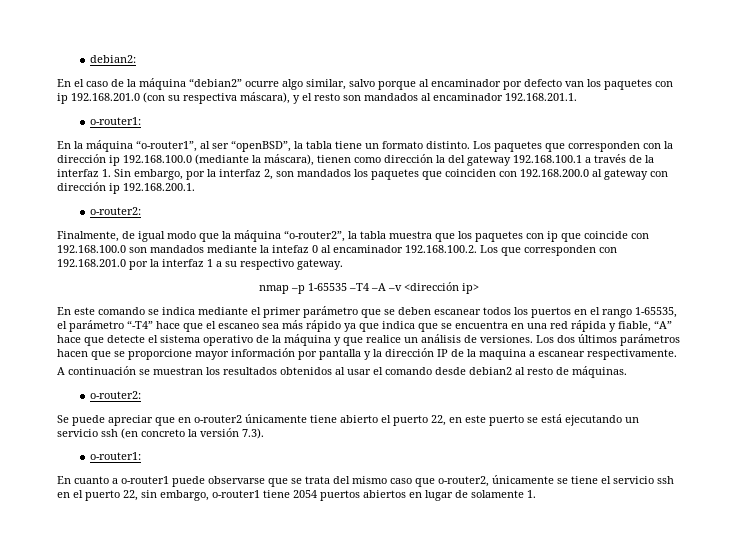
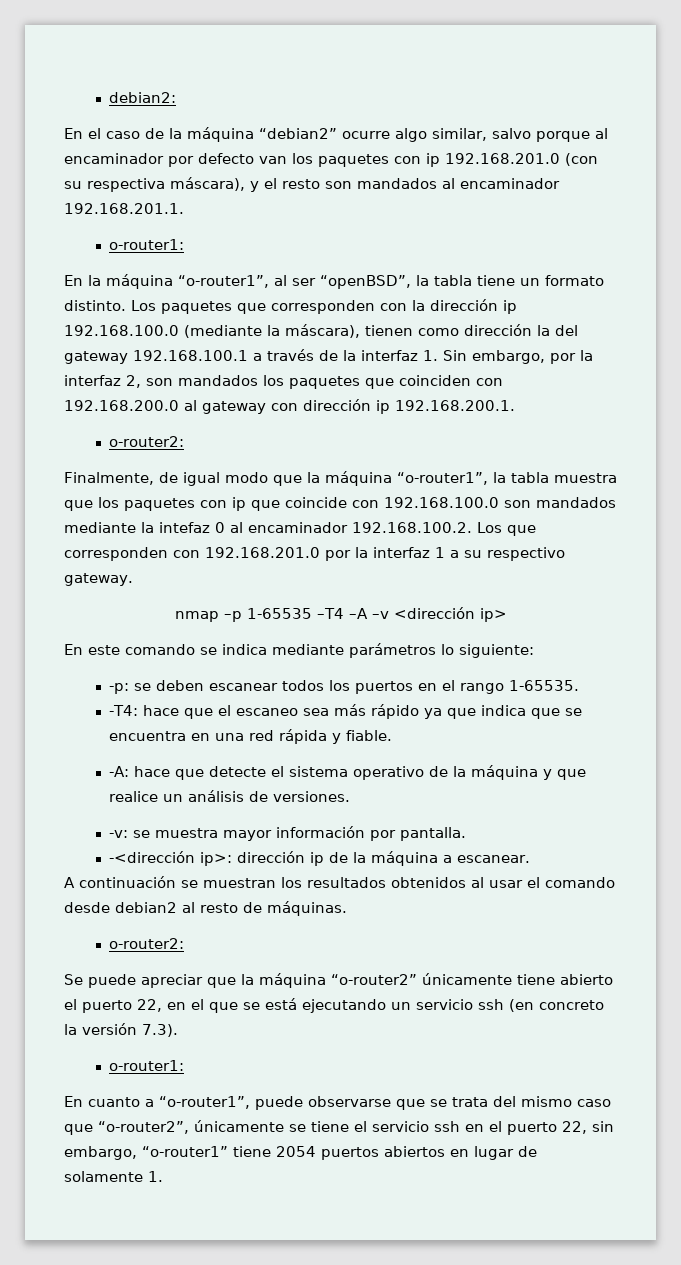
- Finalmente, de igual modo que la máquina “o-router2”, la tabla muestra que los paquetes con ip que coincide con 192.168.100.0 son mandados mediante la intefaz 0 al encaminador 192.168.100.2. Los que corresponden con 192.168.201.0 por la interfaz 1 a su respectivo gateway.
+ Finalmente, de igual modo que la máquina “o-router1”, la tabla muestra que los paquetes con ip que coincide con 192.168.100.0 son mandados mediante la intefaz 0 al encaminador 192.168.100.2. Los que corresponden con 192.168.201.0 por la interfaz 1 a su respectivo gateway.
- En este comando se indica mediante el primer parámetro que se deben escanear todos los puertos en el rango 1-65535, el parámetro “-T4” hace que el escaneo sea más rápido ya que indica que se encuentra en una red rápida y fiable, “A” hace que detecte el sistema operativo de la máquina y que realice un análisis de versiones. Los dos últimos parámetros hacen que se proporcione mayor información por pantalla y la dirección IP de la maquina a escanear respectivamente.
+ En este comando se indica mediante parámetros lo siguiente:
+ -p: se deben escanear todos los puertos en el rango 1-65535.
+ -T4: hace que el escaneo sea más rápido ya que indica que se encuentra en una red rápida y fiable.
+ -A: hace que detecte el sistema operativo de la máquina y que realice un análisis de versiones.
+ -v: se muestra mayor información por pantalla.
+ -<dirección ip>: dirección ip de la máquina a escanear.
- Se puede apreciar que en o-router2 únicamente tiene abierto el puerto 22, en este puerto se está ejecutando un servicio ssh (en concreto la versión 7.3).
+ Se puede apreciar que la máquina “o-router2” únicamente tiene abierto el puerto 22, en el que se está ejecutando un servicio ssh (en concreto la versión 7.3).
- En cuanto a o-router1 puede observarse que se trata del mismo caso que o-router2, únicamente se tiene el servicio ssh en el puerto 22, sin embargo, o-router1 tiene 2054 puertos abiertos en lugar de solamente 1.
+ En cuanto a “o-router1”, puede observarse que se trata del mismo caso que “o-router2”, únicamente se tiene el servicio ssh en el puerto 22, sin embargo, “o-router1” tiene 2054 puertos abiertos en lugar de solamente 1.

